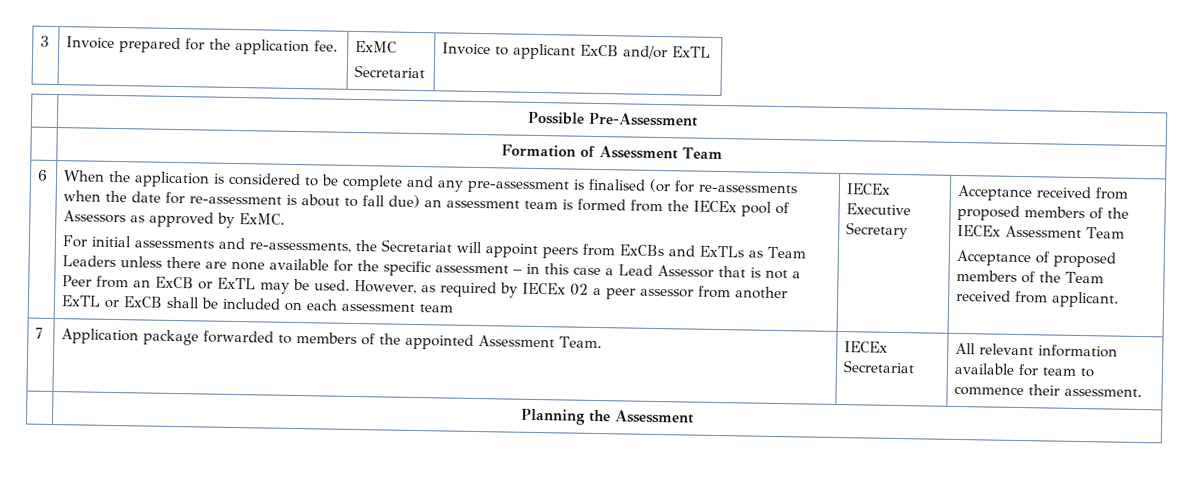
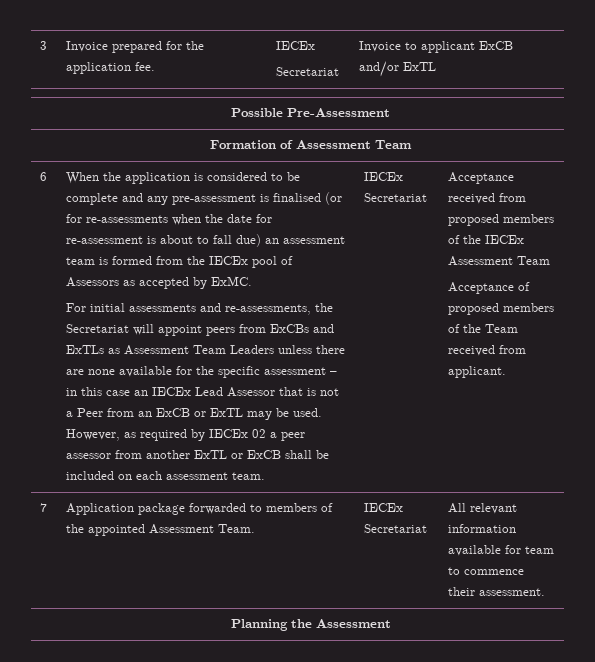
- 3 | Invoice prepared for the application fee. | ExMC
+ 3 | Invoice prepared for the application fee. | IECEx
- When the application is considered to be complete and any pre-assessment is finalised (or for re-assessments when the date for re-assessment is about to fall due) an assessment team is formed from the IECEx pool of Assessors as approved by ExMC.
+ When the application is considered to be complete and any pre-assessment is finalised (or for re-assessments when the date for re-assessment is about to fall due) an assessment team is formed from the IECEx pool of Assessors as accepted by ExMC.
- For initial assessments and re-assessments, the Secretariat will appoint peers from ExCBs and ExTLs as Team Leaders unless there are none available for the specific assessment – in this case a Lead Assessor that is not a Peer from an ExCB or ExTL may be used.
+ For initial assessments and re-assessments, the Secretariat will appoint peers from ExCBs and ExTLs as Assessment Team Leaders unless there are none available for the specific assessment – in this case an IECEx Lead Assessor that is not a Peer from an ExCB or ExTL may be used.
- However, as required by IECEx 02 a peer assessor from another ExTL or ExCB shall be included on each assessment team | IECEx Executive Secretary
+ However, as required by IECEx 02 a peer assessor from another ExTL or ExCB shall be included on each assessment team. | IECEx Secretariat

